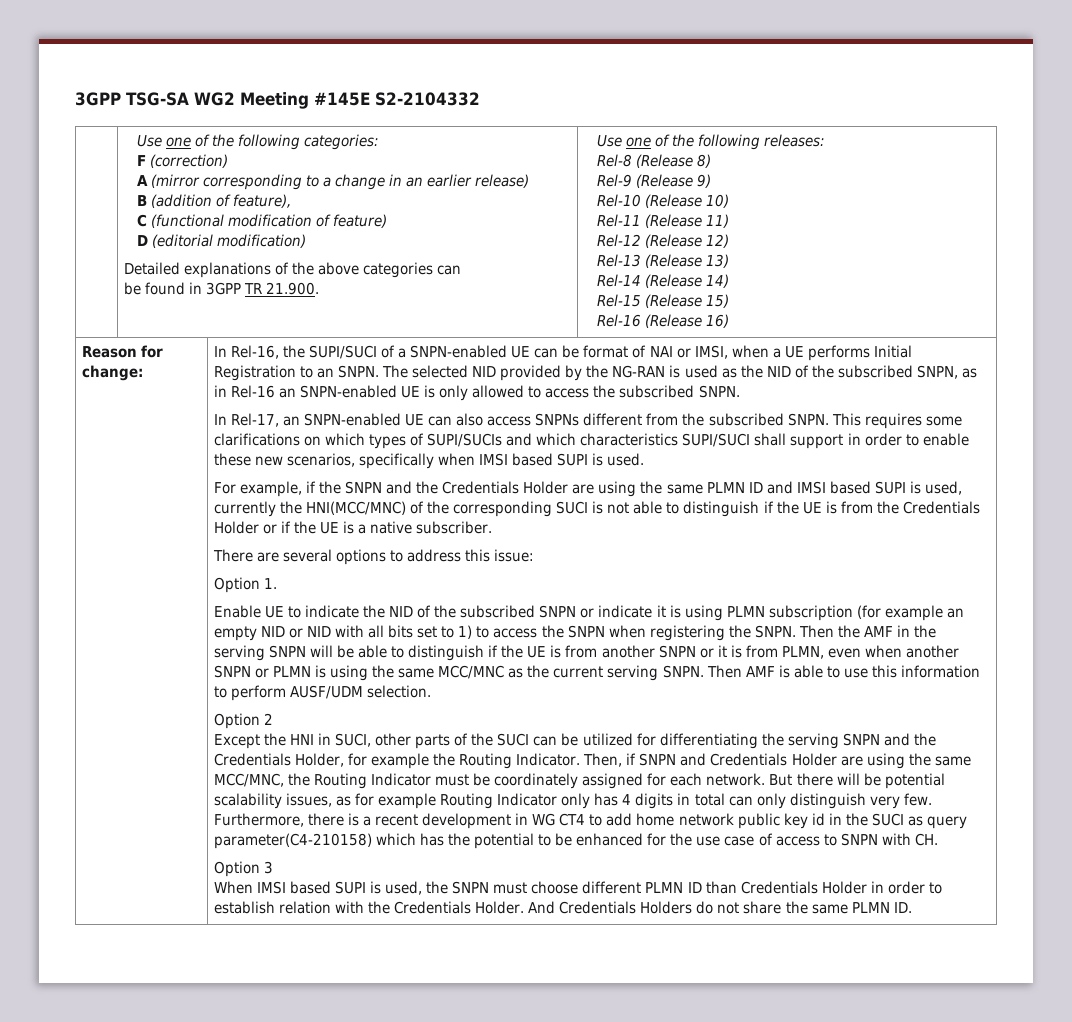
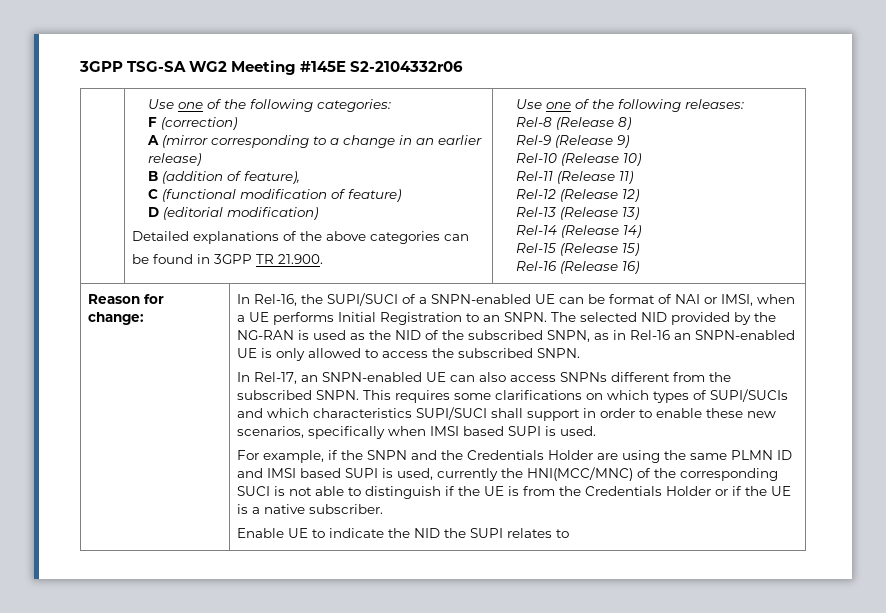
- 3GPP TSG-SA WG2 Meeting #145E S2-2104332
+ 3GPP TSG-SA WG2 Meeting #145E S2-2104332r06
- There are several options to address this issue:
- Option 1.
- Enable UE to indicate the NID of the subscribed SNPN or indicate it is using PLMN subscription (for example an empty NID or NID with all bits set to 1) to access the SNPN when registering the SNPN. Then the AMF in the serving SNPN will be able to distinguish if the UE is from another SNPN or it is from PLMN, even when another SNPN or PLMN is using the same MCC/MNC as the current serving SNPN. Then AMF is able to use this information to perform AUSF/UDM selection.
- Option 2
- Except the HNI in SUCI, other parts of the SUCI can be utilized for differentiating the serving SNPN and the Credentials Holder, for example the Routing Indicator. Then, if SNPN and Credentials Holder are using the same MCC/MNC, the Routing Indicator must be coordinately assigned for each network. But there will be potential scalability issues, as for example Routing Indicator only has 4 digits in total can only distinguish very few. Furthermore, there is a recent development in WG CT4 to add home network public key id in the SUCI as query parameter(C4-210158) which has the potential to be enhanced for the use case of access to SNPN with CH.
- Option 3
- When IMSI based SUPI is used, the SNPN must choose different PLMN ID than Credentials Holder in order to establish relation with the Credentials Holder. And Credentials Holders do not share the same PLMN ID.
+ Enable UE to indicate the NID the SUPI relates to

